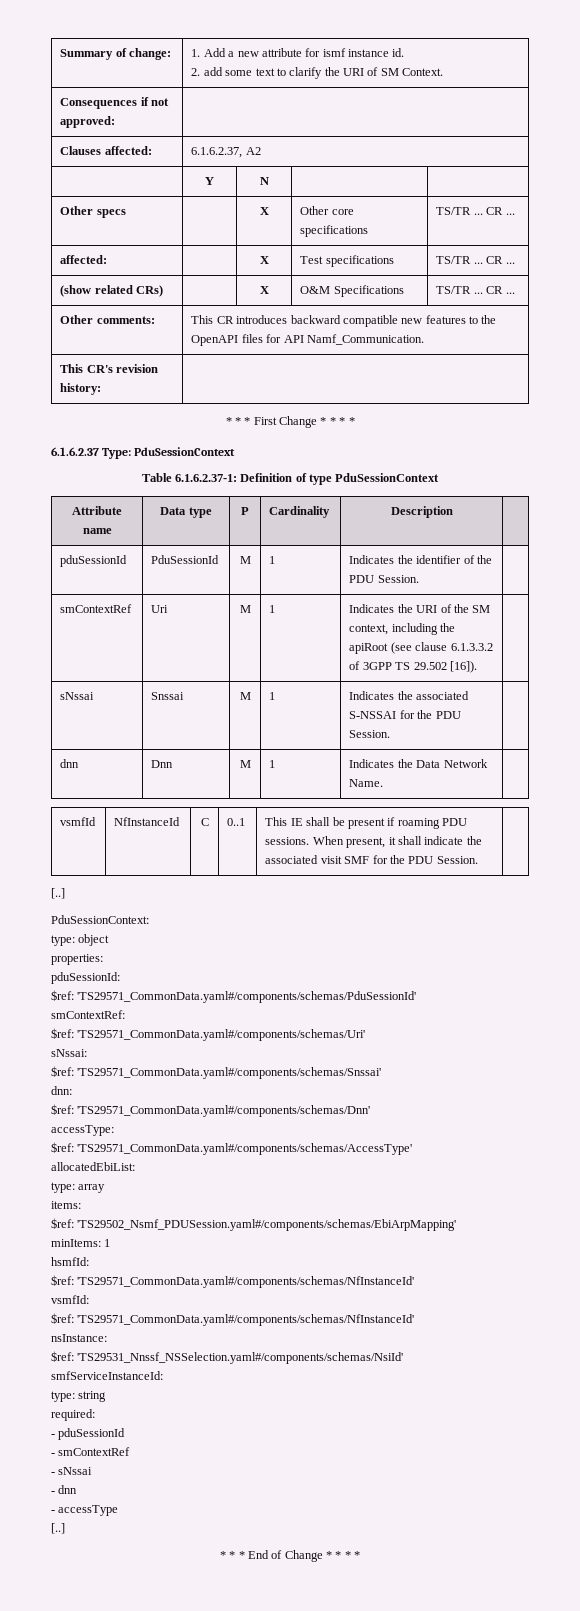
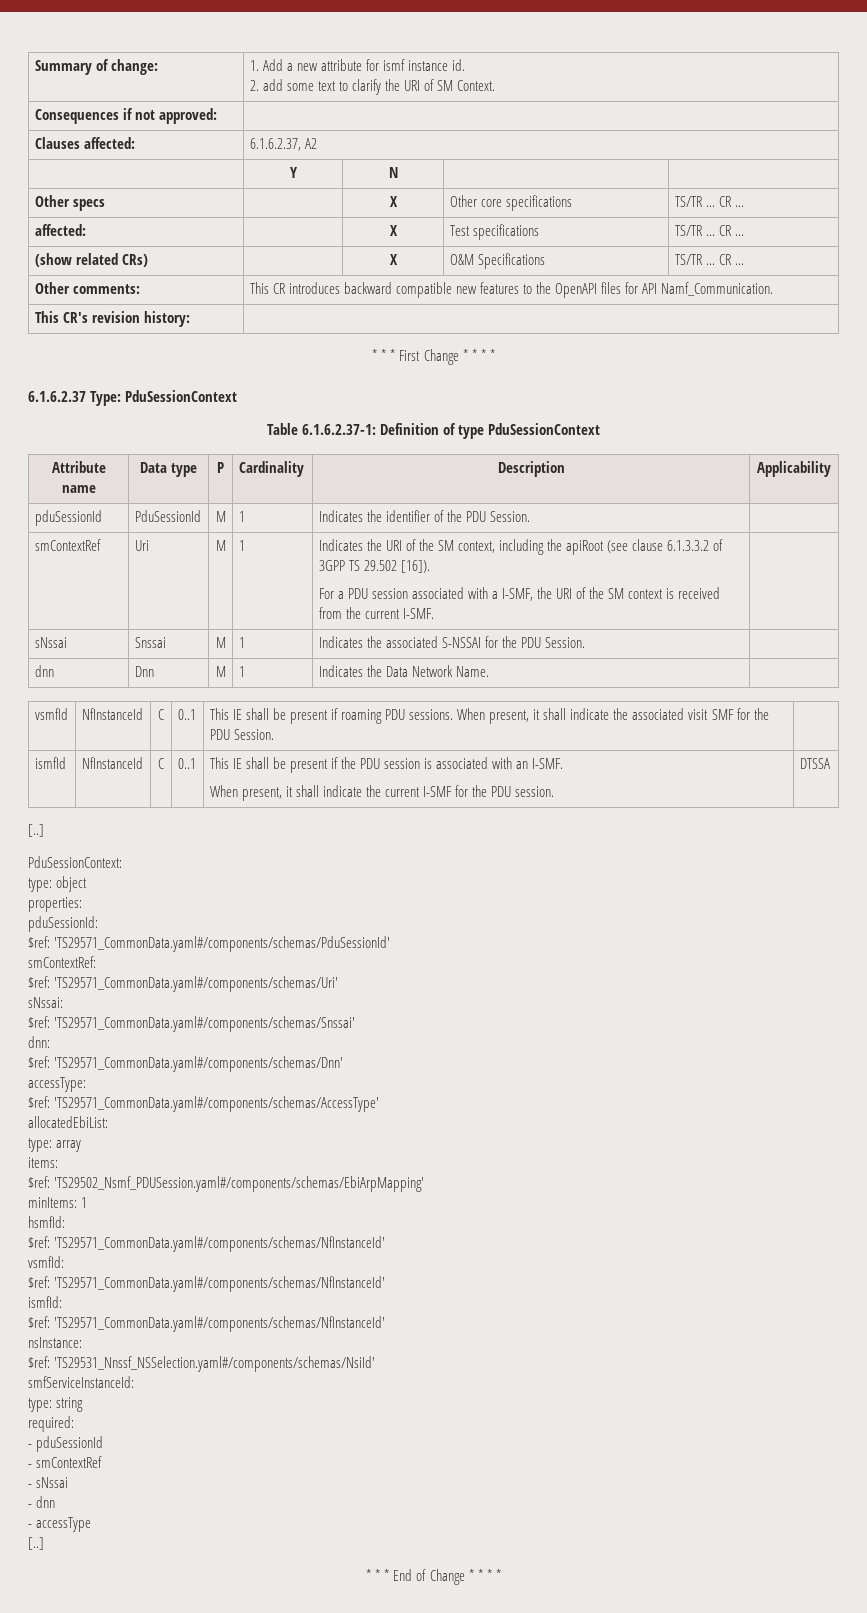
- Attribute name | Data type | P | Cardinality | Description |
+ Attribute name | Data type | P | Cardinality | Description | Applicability
+ For a PDU session associated with a I-SMF, the URI of the SM context is received from the current I-SMF.
+ ismfId | NfInstanceId | C | 0..1 | This IE shall be present if the PDU session is associated with an I-SMF.
+ When present, it shall indicate the current I-SMF for the PDU session. | DTSSA
+ ismfId:
+ $ref: 'TS29571_CommonData.yaml#/components/schemas/NfInstanceId'

